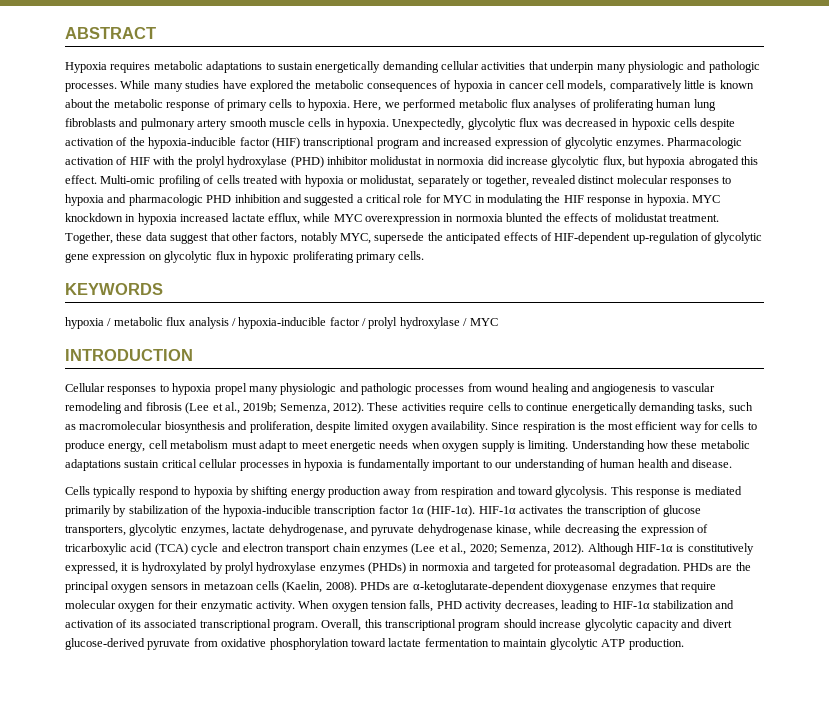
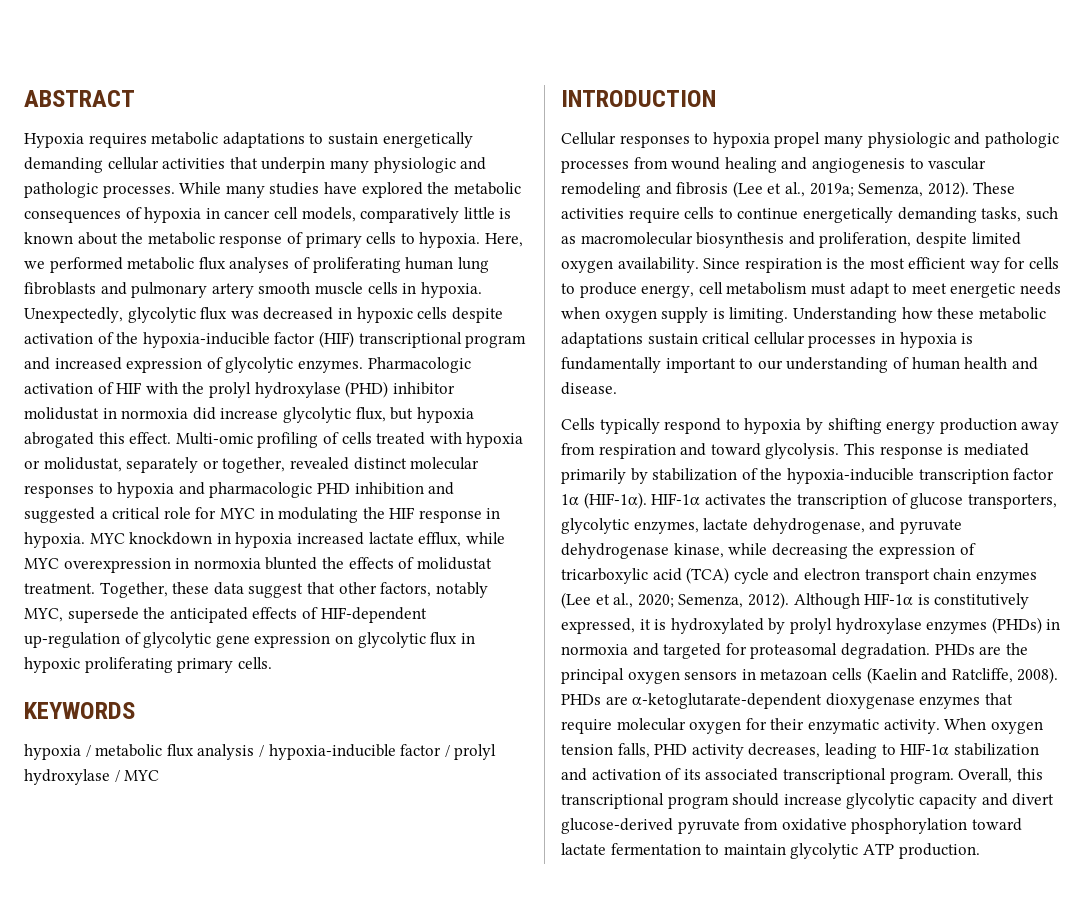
- Cellular responses to hypoxia propel many physiologic and pathologic processes from wound healing and angiogenesis to vascular remodeling and fibrosis (Lee et al., 2019b; Semenza, 2012).
+ Cellular responses to hypoxia propel many physiologic and pathologic processes from wound healing and angiogenesis to vascular remodeling and fibrosis (Lee et al., 2019a; Semenza, 2012).
- PHDs are the principal oxygen sensors in metazoan cells (Kaelin, 2008).
+ PHDs are the principal oxygen sensors in metazoan cells (Kaelin and Ratcliffe, 2008).

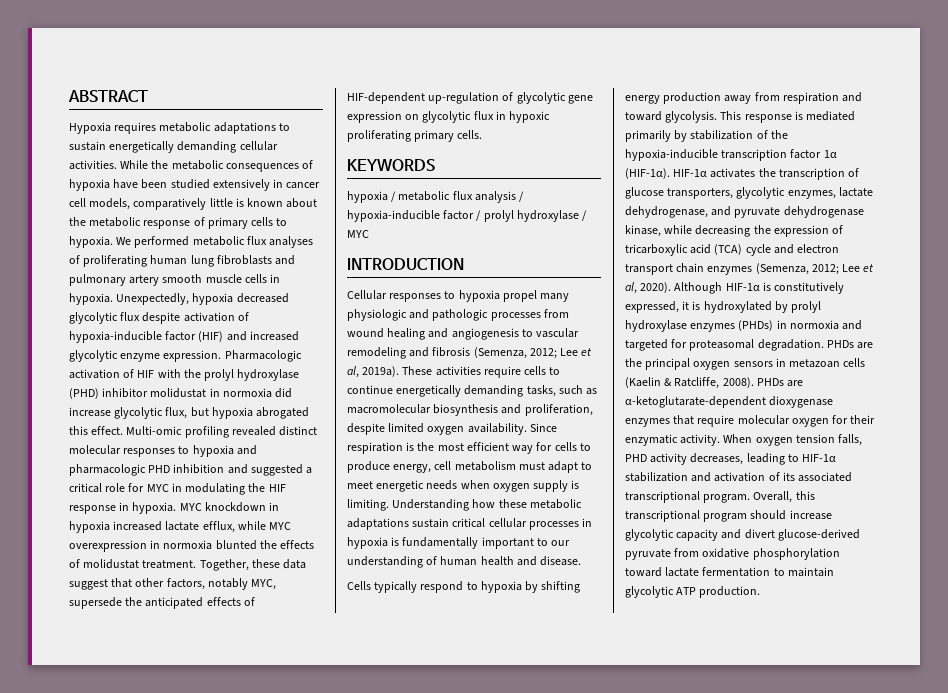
- Hypoxia requires metabolic adaptations to sustain energetically demanding cellular activities that underpin many physiologic and pathologic processes. While many studies have explored the metabolic consequences of hypoxia in cancer cell models, comparatively little is known about the metabolic response of primary cells to hypoxia.
+ Hypoxia requires metabolic adaptations to sustain energetically demanding cellular activities. While the metabolic consequences of hypoxia have been studied extensively in cancer cell models, comparatively little is known about the metabolic response of primary cells to hypoxia.
- Here, we performed metabolic flux analyses of proliferating human lung fibroblasts and pulmonary artery smooth muscle cells in hypoxia.
+ We performed metabolic flux analyses of proliferating human lung fibroblasts and pulmonary artery smooth muscle cells in hypoxia.
- Unexpectedly, glycolytic flux was decreased in hypoxic cells despite activation of the hypoxia-inducible factor (HIF) transcriptional program and increased expression of glycolytic enzymes.
+ Unexpectedly, hypoxia decreased glycolytic flux despite activation of hypoxia-inducible factor (HIF) and increased glycolytic enzyme expression.
- Multi-omic profiling of cells treated with hypoxia or molidustat, separately or together, revealed distinct molecular responses to hypoxia and pharmacologic PHD inhibition and suggested a critical role for MYC in modulating the HIF response in hypoxia.
+ Multi-omic profiling revealed distinct molecular responses to hypoxia and pharmacologic PHD inhibition and suggested a critical role for MYC in modulating the HIF response in hypoxia.
- Cellular responses to hypoxia propel many physiologic and pathologic processes from wound healing and angiogenesis to vascular remodeling and fibrosis (Lee et al., 2019a; Semenza, 2012).
+ Cellular responses to hypoxia propel many physiologic and pathologic processes from wound healing and angiogenesis to vascular remodeling and fibrosis (Semenza, 2012; Lee et al, 2019a).
- HIF-1α activates the transcription of glucose transporters, glycolytic enzymes, lactate dehydrogenase, and pyruvate dehydrogenase kinase, while decreasing the expression of tricarboxylic acid (TCA) cycle and electron transport chain enzymes (Lee et al., 2020; Semenza, 2012).
+ HIF-1α activates the transcription of glucose transporters, glycolytic enzymes, lactate dehydrogenase, and pyruvate dehydrogenase kinase, while decreasing the expression of tricarboxylic acid (TCA) cycle and electron transport chain enzymes (Semenza, 2012; Lee et al, 2020).
- PHDs are the principal oxygen sensors in metazoan cells (Kaelin and Ratcliffe, 2008).
+ PHDs are the principal oxygen sensors in metazoan cells (Kaelin & Ratcliffe, 2008).

